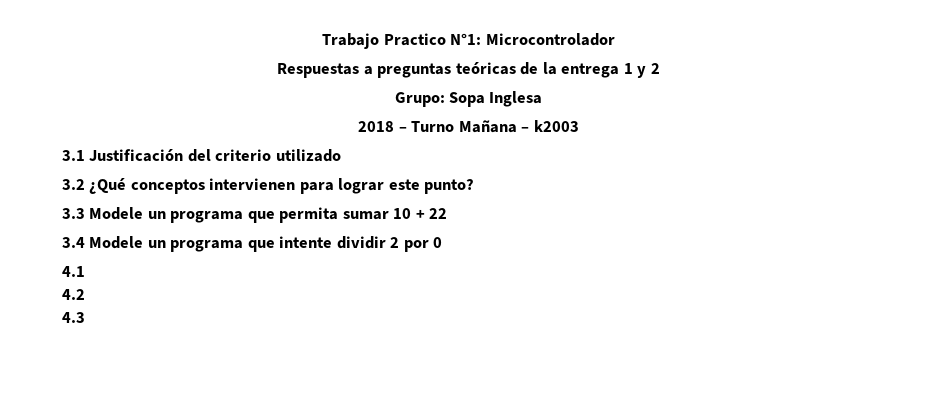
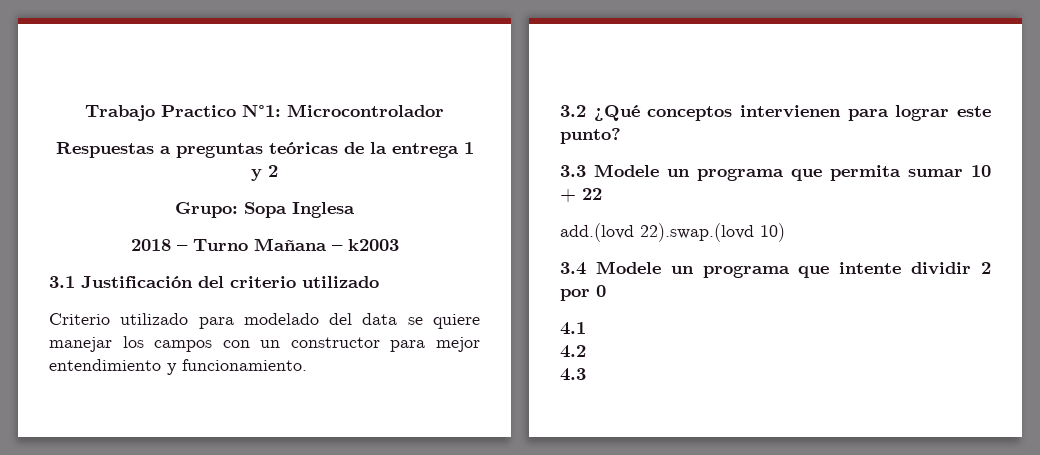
+ Criterio utilizado para modelado del data se quiere manejar los campos con un constructor para mejor entendimiento y funcionamiento.
+ add.(lovd 22).swap.(lovd 10)

